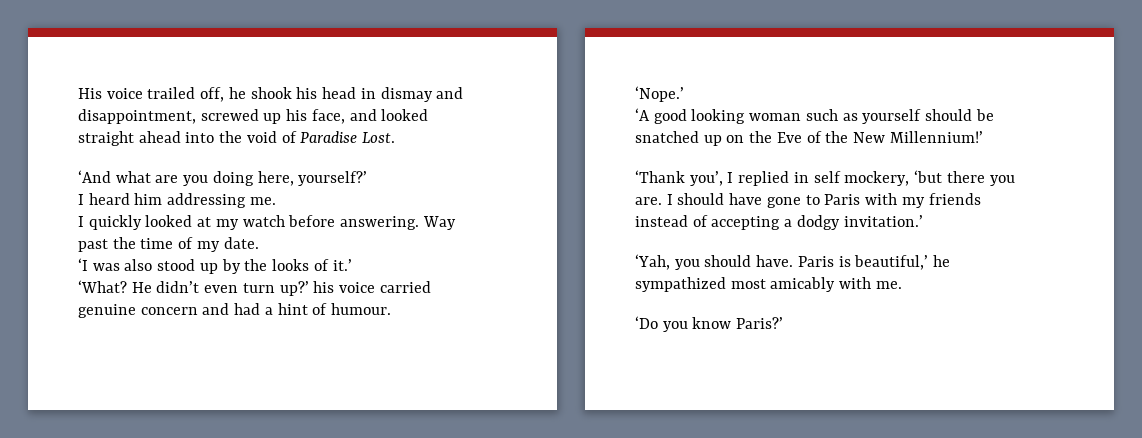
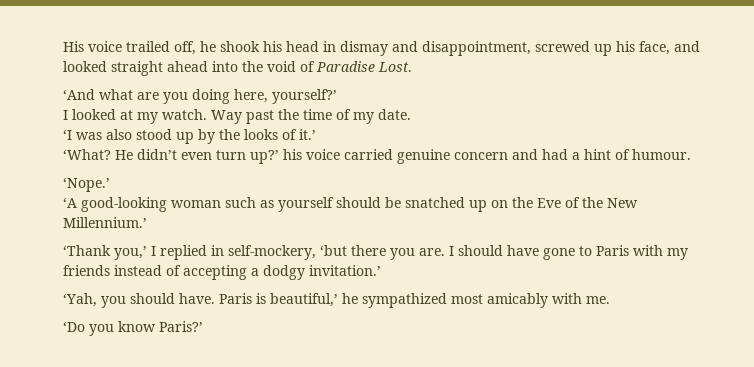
- I heard him addressing me.
- I quickly looked at my watch before answering.
+ I looked at my watch.
- ‘A good looking woman such as yourself should be snatched up on the Eve of the New Millennium!’
+ ‘A good-looking woman such as yourself should be snatched up on the Eve of the New Millennium.’
- ‘Thank you’, I replied in self mockery, ‘but there you are.
+ ‘Thank you,’ I replied in self-mockery, ‘but there you are.

